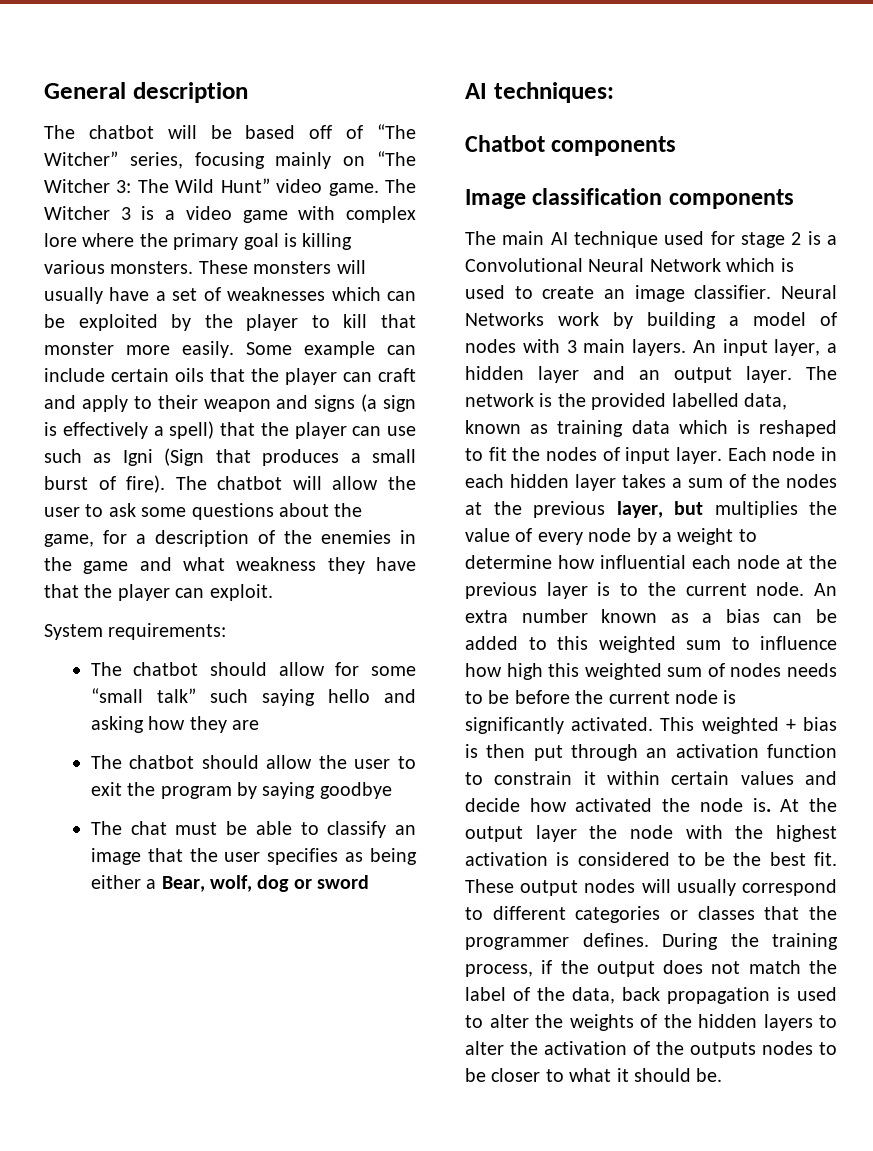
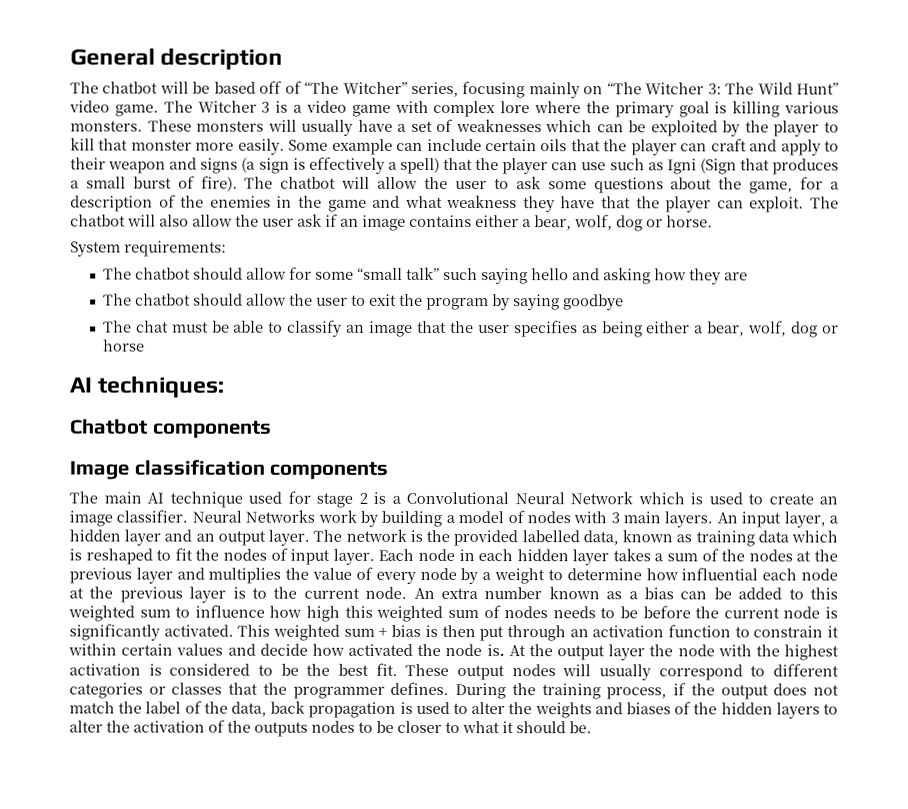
+ The chatbot will also allow the user ask if an image contains either a bear, wolf, dog or horse.
- The chat must be able to classify an image that the user specifies as being either a Bear, wolf, dog or sword
+ The chat must be able to classify an image that the user specifies as being either a bear, wolf, dog or horse
- Each node in each hidden layer takes a sum of the nodes at the previous layer, but multiplies the value of every node by a weight to determine how influential each node at the previous layer is to the current node.
+ Each node in each hidden layer takes a sum of the nodes at the previous layer and multiplies the value of every node by a weight to determine how influential each node at the previous layer is to the current node.
- This weighted + bias is then put through an activation function to constrain it within certain values and decide how activated the node is.
+ This weighted sum + bias is then put through an activation function to constrain it within certain values and decide how activated the node is.
- During the training process, if the output does not match the label of the data, back propagation is used to alter the weights of the hidden layers to alter the activation of the outputs nodes to be closer to what it should be.
+ During the training process, if the output does not match the label of the data, back propagation is used to alter the weights and biases of the hidden layers to alter the activation of the outputs nodes to be closer to what it should be.

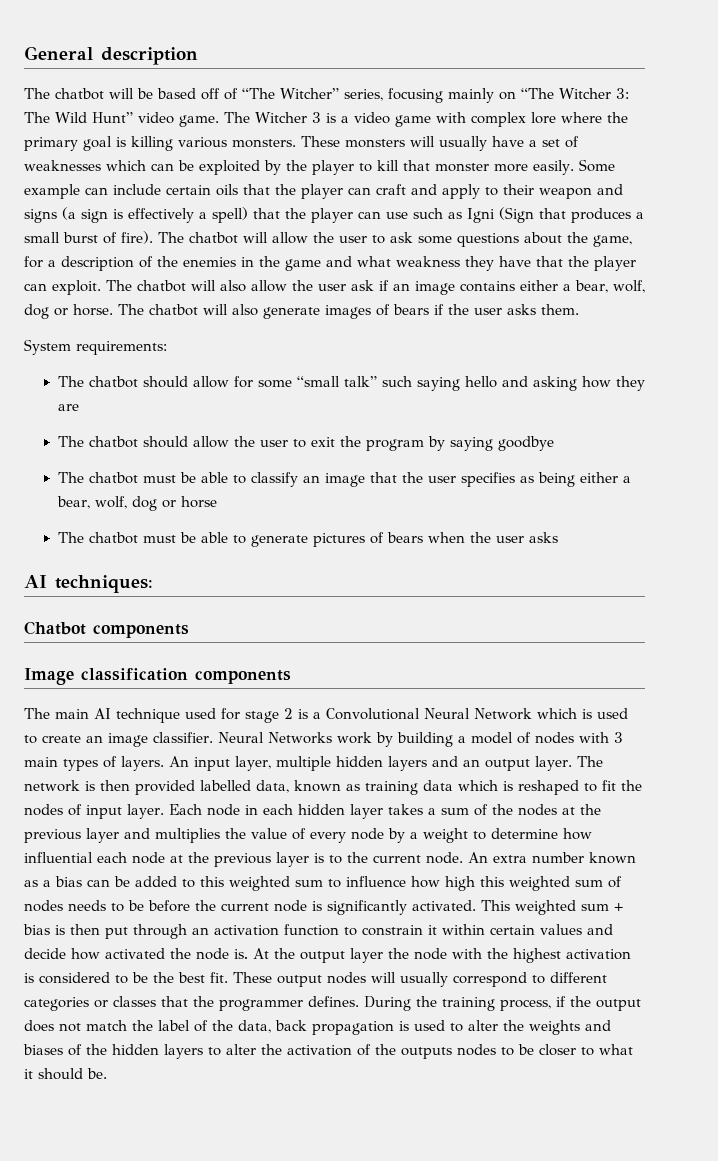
+ The chatbot will also generate images of bears if the user asks them.
- The chat must be able to classify an image that the user specifies as being either a bear, wolf, dog or horse
+ The chatbot must be able to classify an image that the user specifies as being either a bear, wolf, dog or horse
+ The chatbot must be able to generate pictures of bears when the user asks
- Neural Networks work by building a model of nodes with 3 main layers.
+ Neural Networks work by building a model of nodes with 3 main types of layers.
- An input layer, a hidden layer and an output layer.
+ An input layer, multiple hidden layers and an output layer.
- The network is the provided labelled data, known as training data which is reshaped to fit the nodes of input layer.
+ The network is then provided labelled data, known as training data which is reshaped to fit the nodes of input layer.

